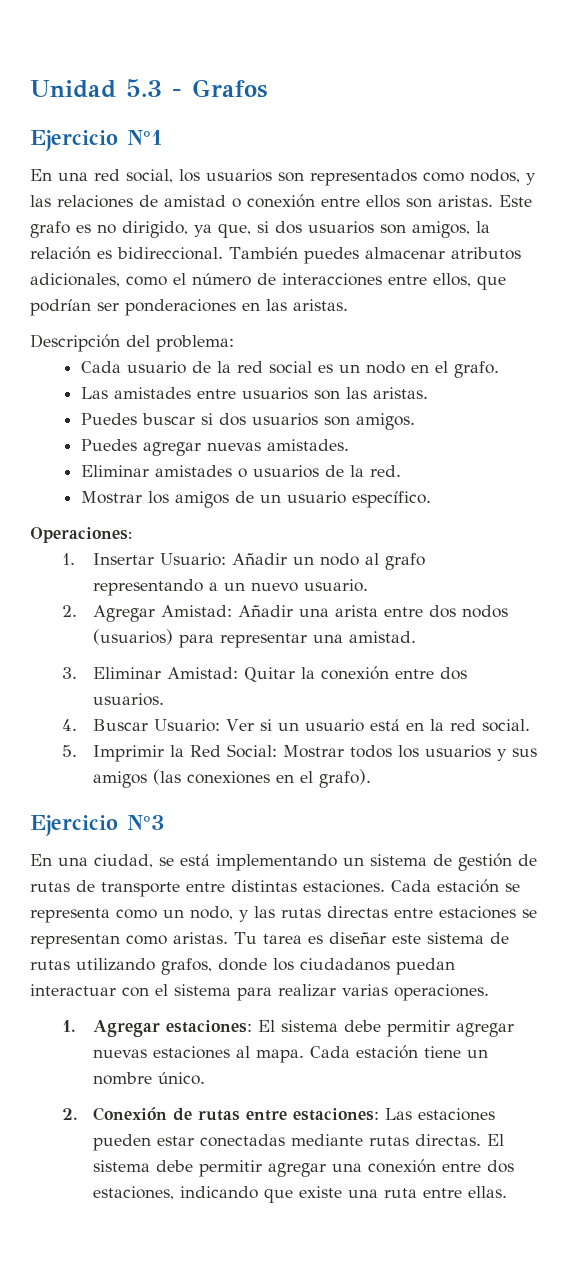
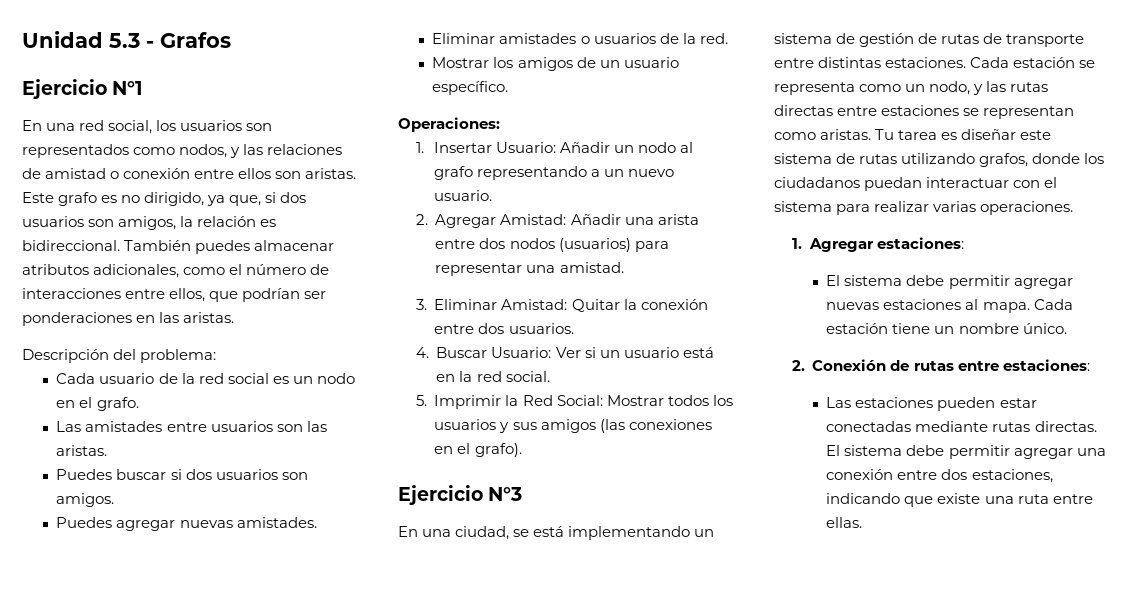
- 1. Agregar estaciones: El sistema debe permitir agregar nuevas estaciones al mapa.
+ 1. Agregar estaciones:
+ El sistema debe permitir agregar nuevas estaciones al mapa.
- 2. Conexión de rutas entre estaciones: Las estaciones pueden estar conectadas mediante rutas directas.
+ 2. Conexión de rutas entre estaciones:
+ Las estaciones pueden estar conectadas mediante rutas directas.

